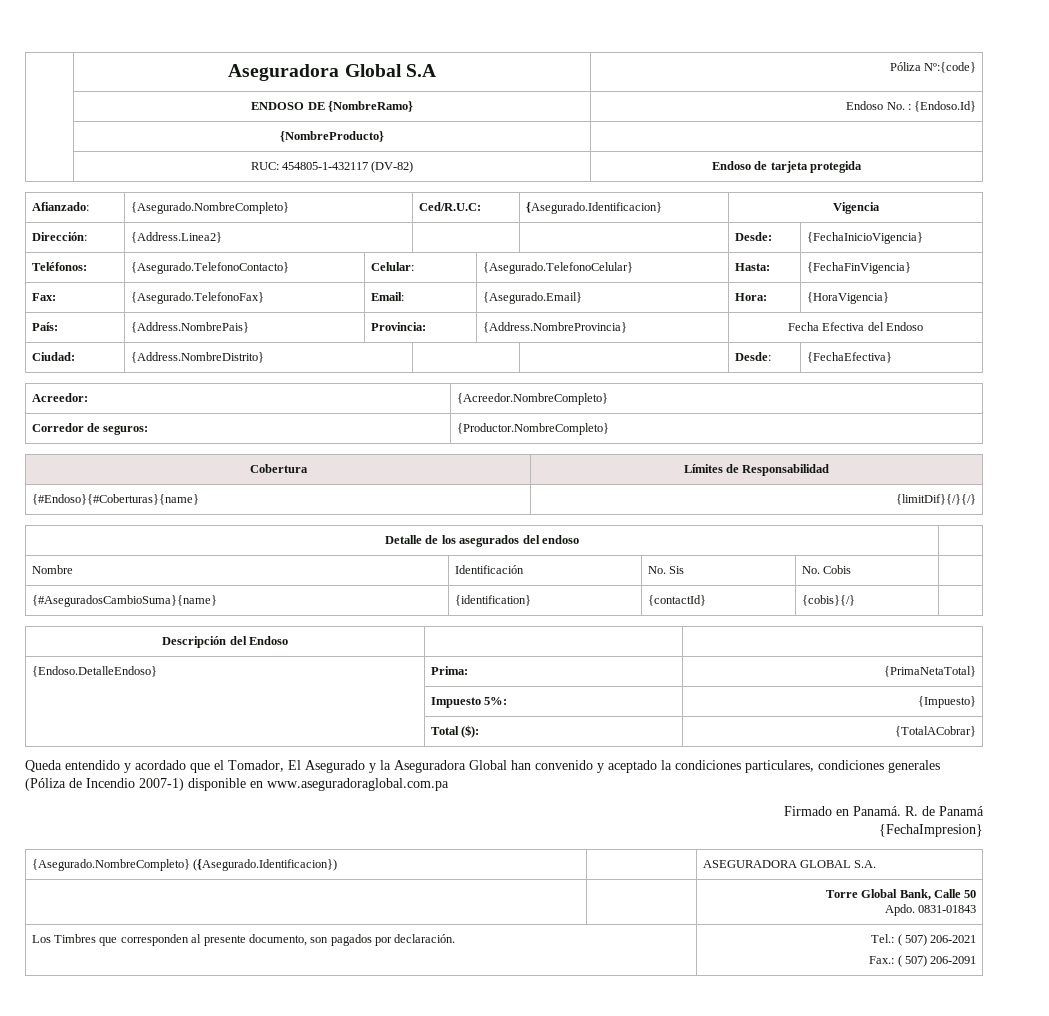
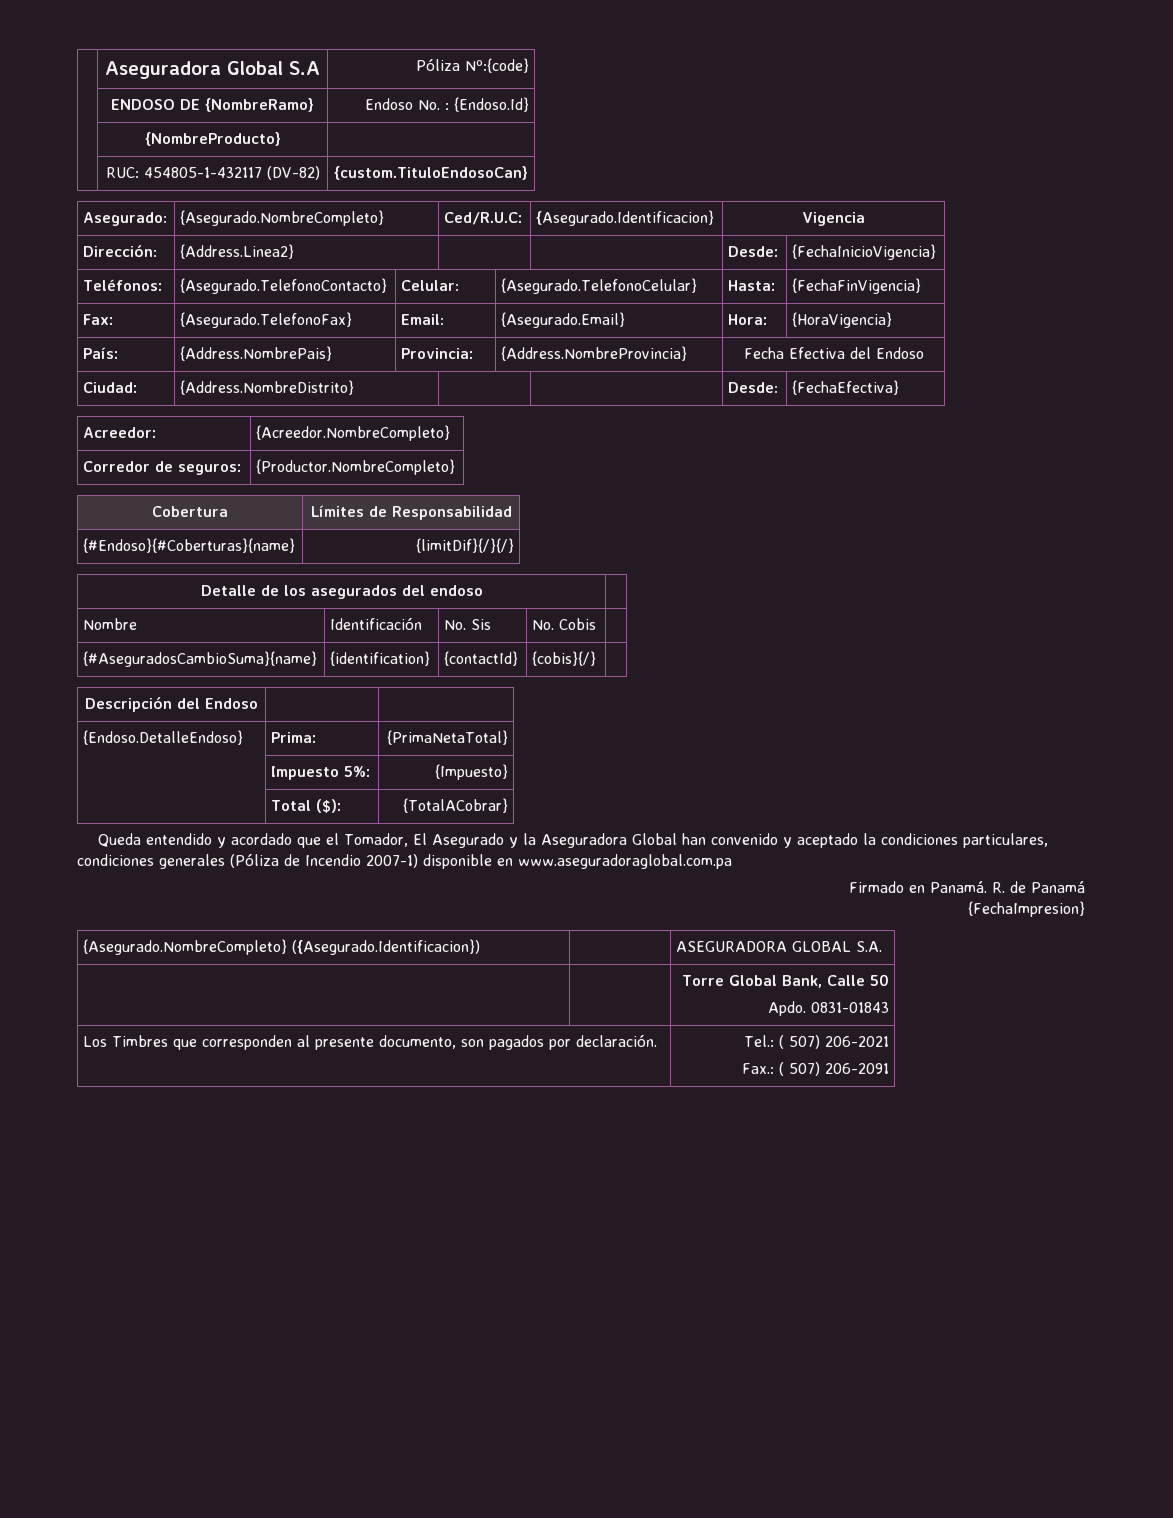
- | RUC: 454805-1-432117 (DV-82) | Endoso de tarjeta protegida
- Afianzado: | {Asegurado.NombreCompleto} | Ced/R.U.C: | {Asegurado.Identificacion} | Vigencia
+ | RUC: 454805-1-432117 (DV-82) | {custom.TituloEndosoCan}
+ Asegurado: | {Asegurado.NombreCompleto} | Ced/R.U.C: | {Asegurado.Identificacion} | Vigencia

